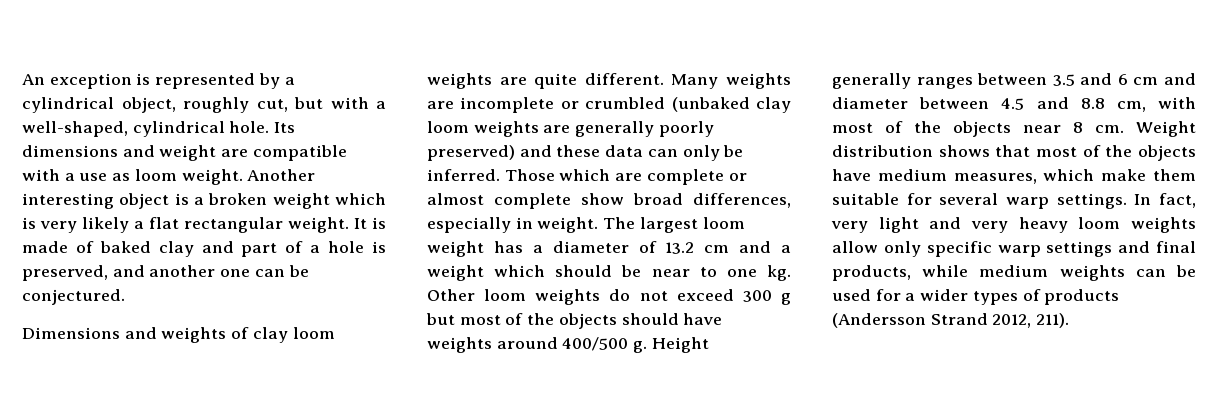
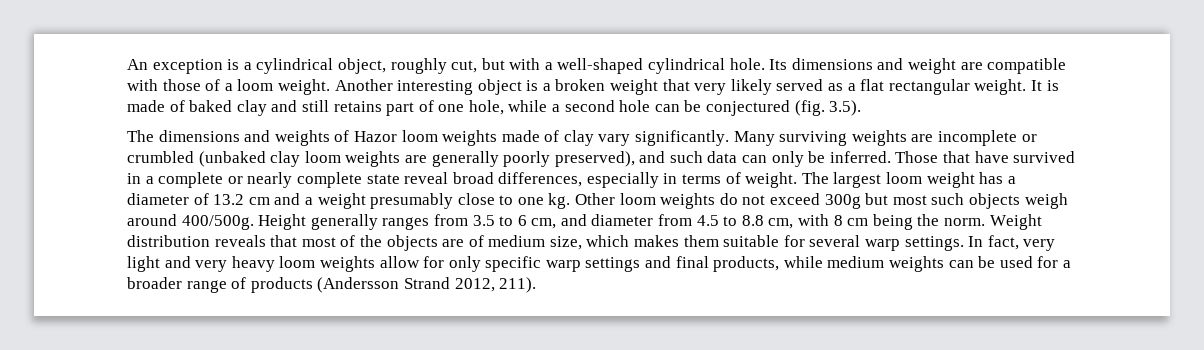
- An exception is represented by a cylindrical object, roughly cut, but with a well-shaped, cylindrical hole.
+ An exception is a cylindrical object, roughly cut, but with a well-shaped cylindrical hole.
- Its dimensions and weight are compatible with a use as loom weight.
+ Its dimensions and weight are compatible with those of a loom weight.
- Another interesting object is a broken weight which is very likely a flat rectangular weight.
+ Another interesting object is a broken weight that very likely served as a flat rectangular weight.
- It is made of baked clay and part of a hole is preserved, and another one can be conjectured.
- Dimensions and weights of clay loom weights are quite different. Many weights are incomplete or crumbled (unbaked clay loom weights are generally poorly preserved) and these data can only be inferred.
+ It is made of baked clay and still retains part of one hole, while a second hole can be conjectured (fig. 3.5).
+ The dimensions and weights of Hazor loom weights made of clay vary significantly. Many surviving weights are incomplete or crumbled (unbaked clay loom weights are generally poorly preserved), and such data can only be inferred.
- Those which are complete or almost complete show broad differences, especially in weight.
+ Those that have survived in a complete or nearly complete state reveal broad differences, especially in terms of weight.
- The largest loom weight has a diameter of 13.2 cm and a weight which should be near to one kg.
+ The largest loom weight has a diameter of 13.2 cm and a weight presumably close to one kg.
- Other loom weights do not exceed 300 g but most of the objects should have weights around 400/500 g. Height generally ranges between 3.5 and 6 cm and diameter between 4.5 and 8.8 cm, with most of the objects near 8 cm.
+ Other loom weights do not exceed 300g but most such objects weigh around 400/500g. Height generally ranges from 3.5 to 6 cm, and diameter from 4.5 to 8.8 cm, with 8 cm being the norm.
- Weight distribution shows that most of the objects have medium measures, which make them suitable for several warp settings.
+ Weight distribution reveals that most of the objects are of medium size, which makes them suitable for several warp settings.
- In fact, very light and very heavy loom weights allow only specific warp settings and final products, while medium weights can be used for a wider types of products (Andersson Strand 2012, 211).
+ In fact, very light and very heavy loom weights allow for only specific warp settings and final products, while medium weights can be used for a broader range of products (Andersson Strand 2012, 211).

